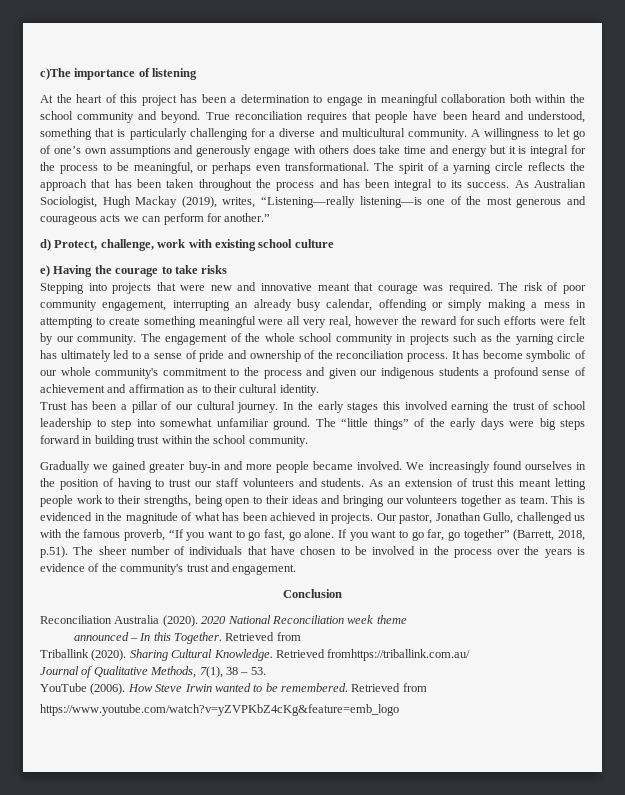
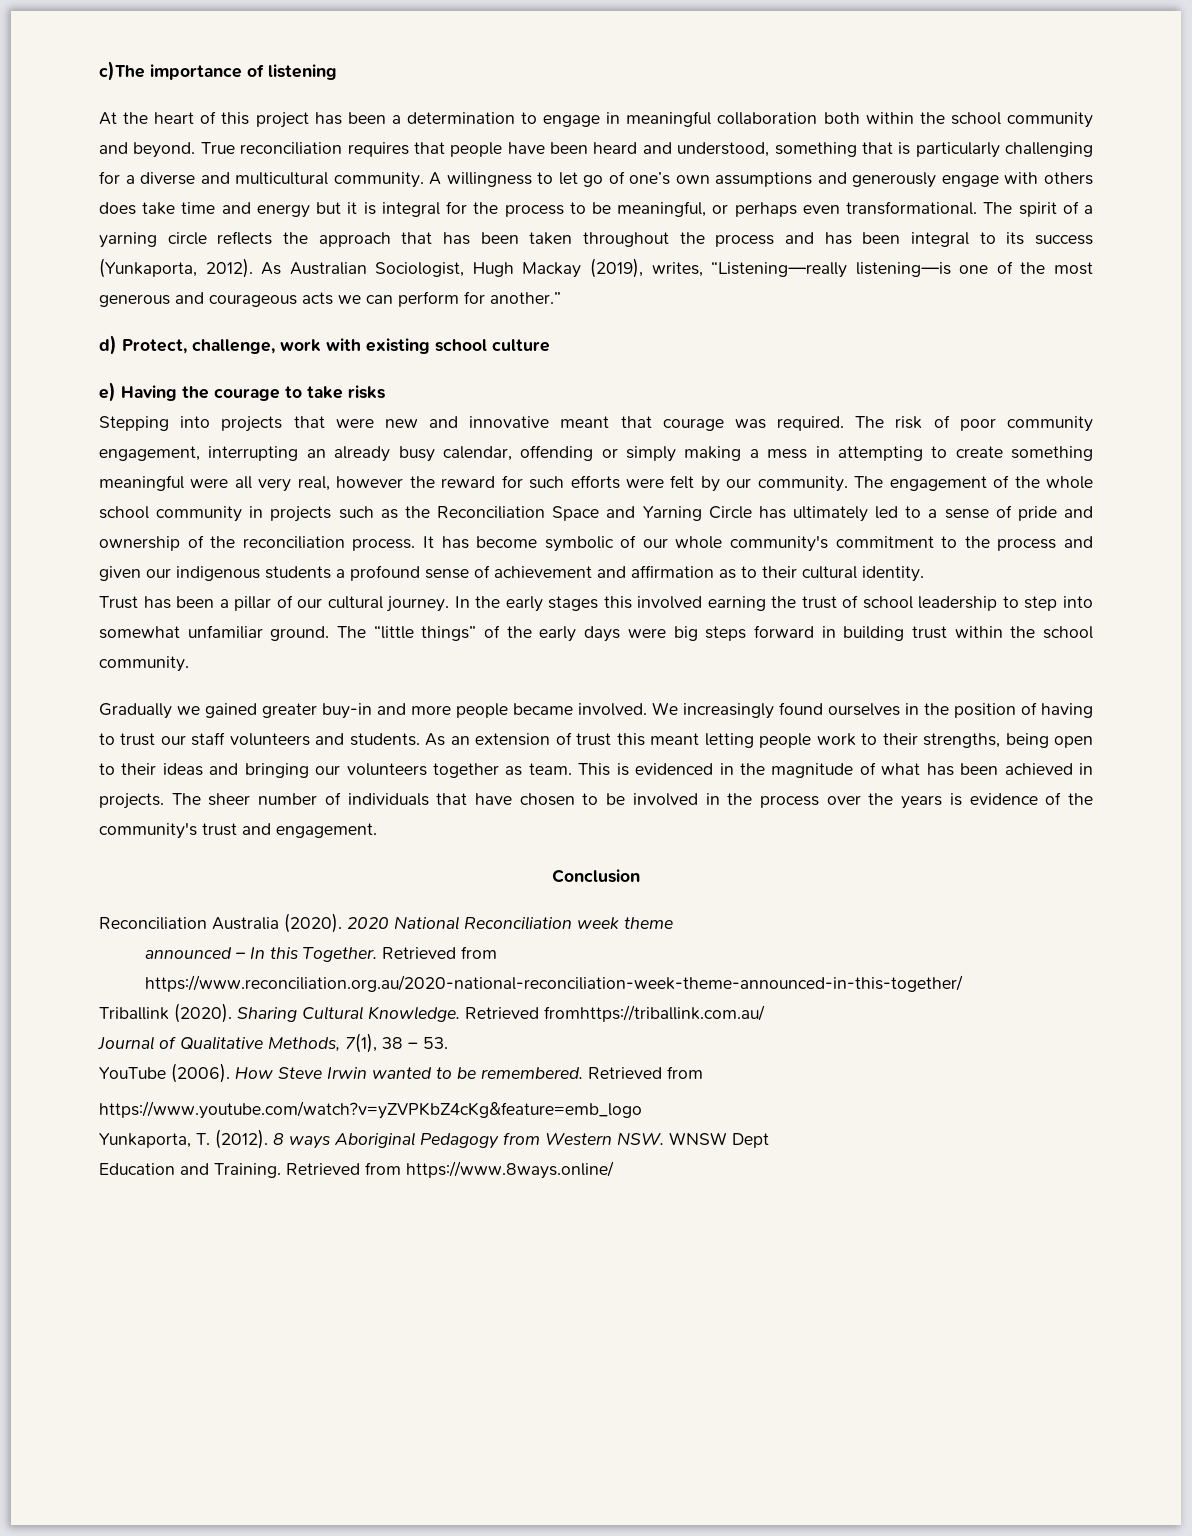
- The spirit of a yarning circle reflects the approach that has been taken throughout the process and has been integral to its success.
+ The spirit of a yarning circle reflects the approach that has been taken throughout the process and has been integral to its success (Yunkaporta, 2012).
- The engagement of the whole school community in projects such as the yarning circle has ultimately led to a sense of pride and ownership of the reconciliation process.
+ The engagement of the whole school community in projects such as the Reconciliation Space and Yarning Circle has ultimately led to a sense of pride and ownership of the reconciliation process.
- Our pastor, Jonathan Gullo, challenged us with the famous proverb, “If you want to go fast, go alone. If you want to go far, go together” (Barrett, 2018, p.51). The sheer number of individuals that have chosen to be involved in the process over the years is evidence of the community's trust and engagement.
+ The sheer number of individuals that have chosen to be involved in the process over the years is evidence of the community's trust and engagement.
- announced – In this Together. Retrieved from
+ announced – In this Together. Retrieved from https://www.reconciliation.org.au/2020-national-reconciliation-week-theme-announced-in-this-together/
+ Yunkaporta, T. (2012). 8 ways Aboriginal Pedagogy from Western NSW. WNSW Dept
+ Education and Training. Retrieved from https://www.8ways.online/

